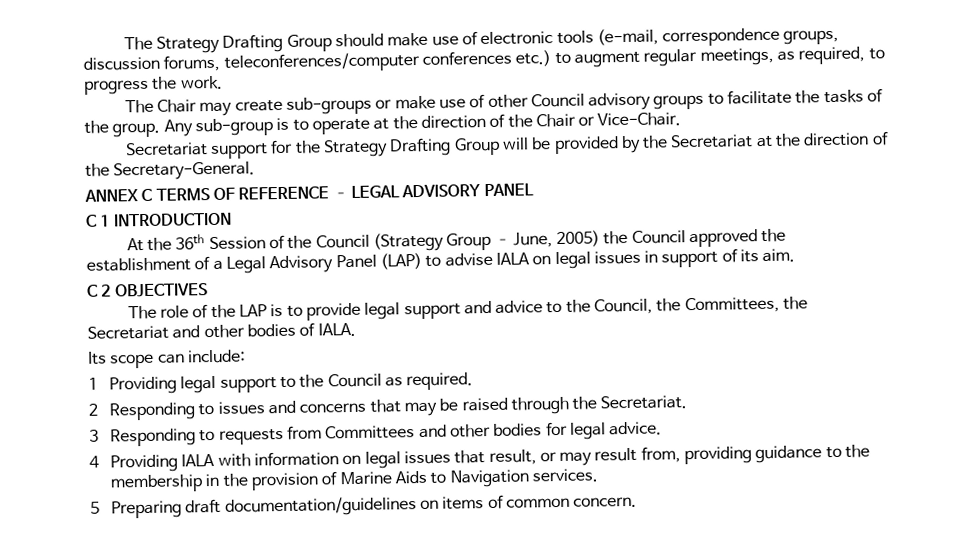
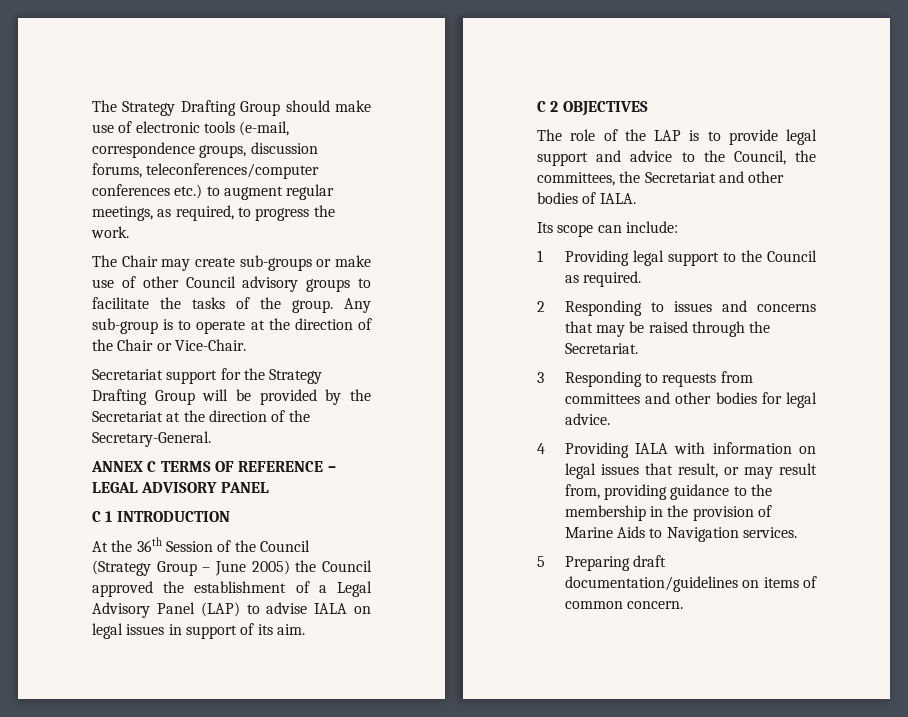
- At the 36th Session of the Council (Strategy Group – June, 2005) the Council approved the establishment of a Legal Advisory Panel (LAP) to advise IALA on legal issues in support of its aim.
+ At the 36th Session of the Council (Strategy Group – June 2005) the Council approved the establishment of a Legal Advisory Panel (LAP) to advise IALA on legal issues in support of its aim.
- The role of the LAP is to provide legal support and advice to the Council, the Committees, the Secretariat and other bodies of IALA.
+ The role of the LAP is to provide legal support and advice to the Council, the committees, the Secretariat and other bodies of IALA.
- 3 Responding to requests from Committees and other bodies for legal advice.
+ 3 Responding to requests from committees and other bodies for legal advice.

